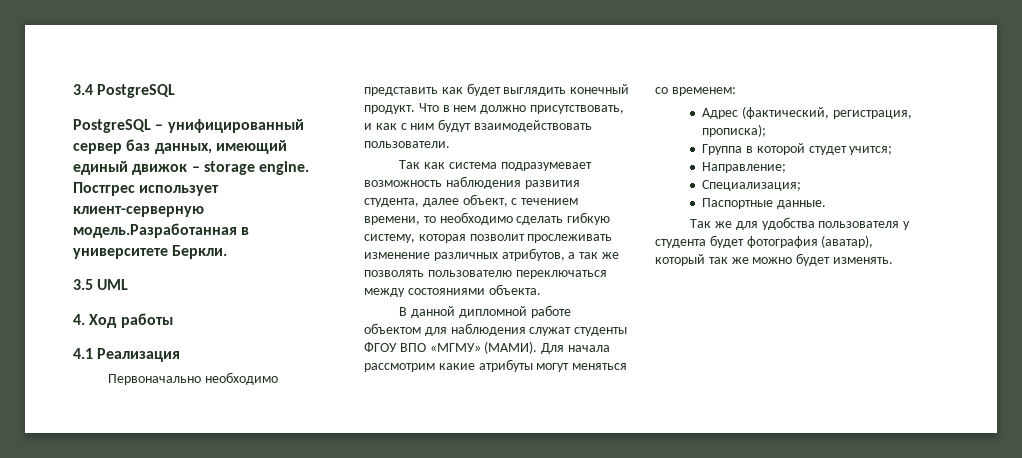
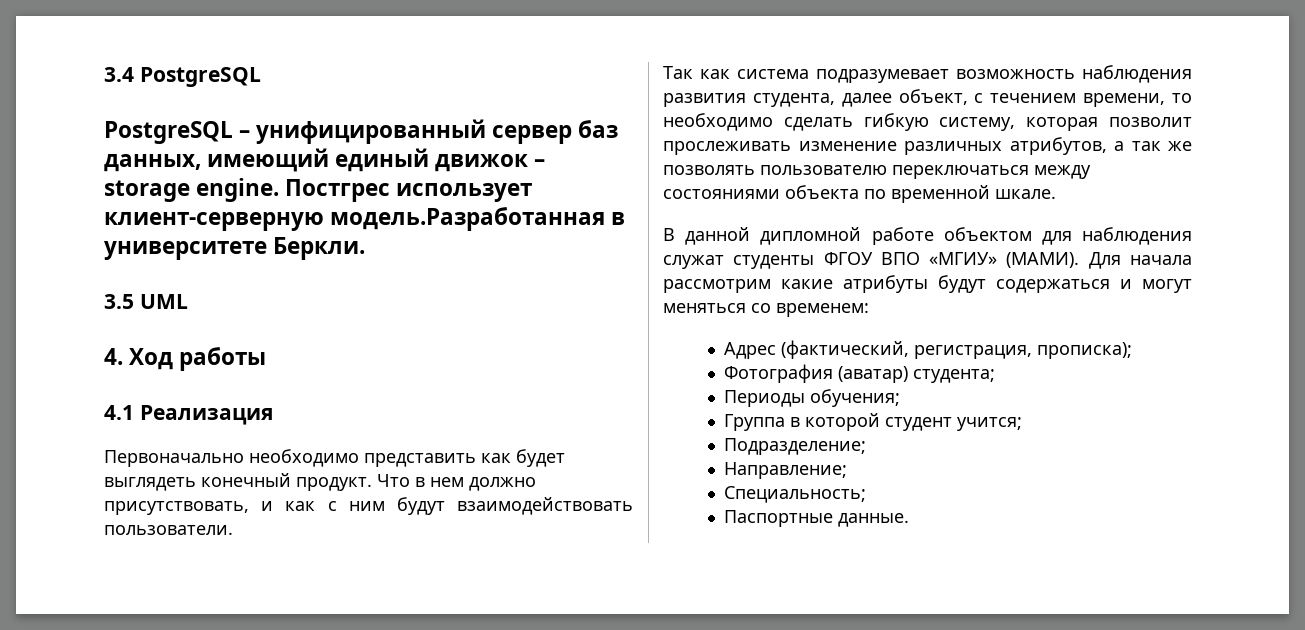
- Первоначально необходимо представить как будет выглядить конечный продукт.
+ Первоначально необходимо представить как будет выглядеть конечный продукт.
- Так как система подразумевает возможность наблюдения развития студента, далее объект, с течением времени, то необходимо сделать гибкую систему, которая позволит прослеживать изменение различных атрибутов, а так же позволять пользователю переключаться между состояниями объекта.
+ Так как система подразумевает возможность наблюдения развития студента, далее объект, с течением времени, то необходимо сделать гибкую систему, которая позволит прослеживать изменение различных атрибутов, а так же позволять пользователю переключаться между состояниями объекта по временной шкале.
- В данной дипломной работе объектом для наблюдения служат студенты ФГОУ ВПО «МГМУ» (МАМИ).
+ В данной дипломной работе объектом для наблюдения служат студенты ФГОУ ВПО «МГИУ» (МАМИ).
- Для начала рассмотрим какие атрибуты могут меняться со временем:
+ Для начала рассмотрим какие атрибуты будут содержаться и могут меняться со временем:
+ Фотография (аватар) студента;
+ Периоды обучения;
- Группа в которой студет учится;
+ Группа в которой студент учится;
+ Подразделение;
- Специализация;
+ Специальность;
- Так же для удобства пользователя у студента будет фотография (аватар), который так же можно будет изменять.

